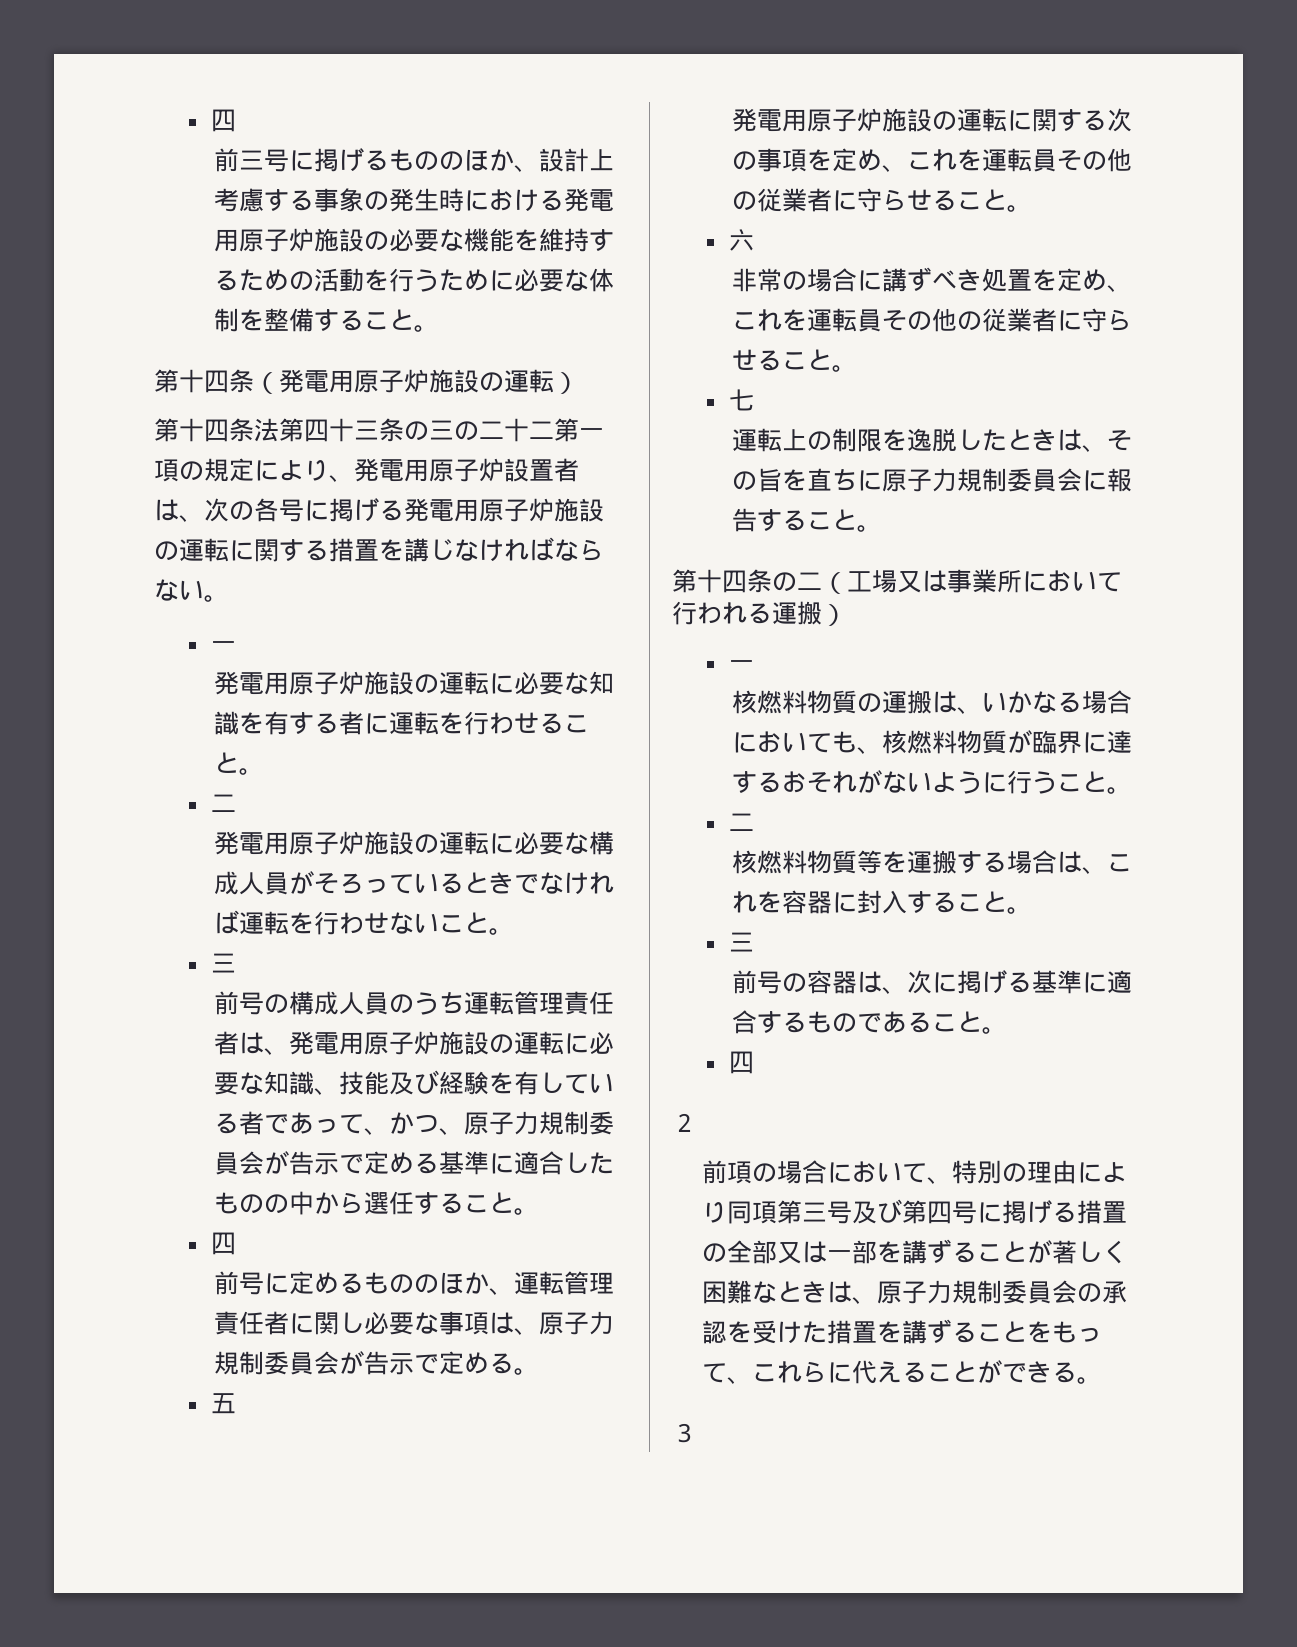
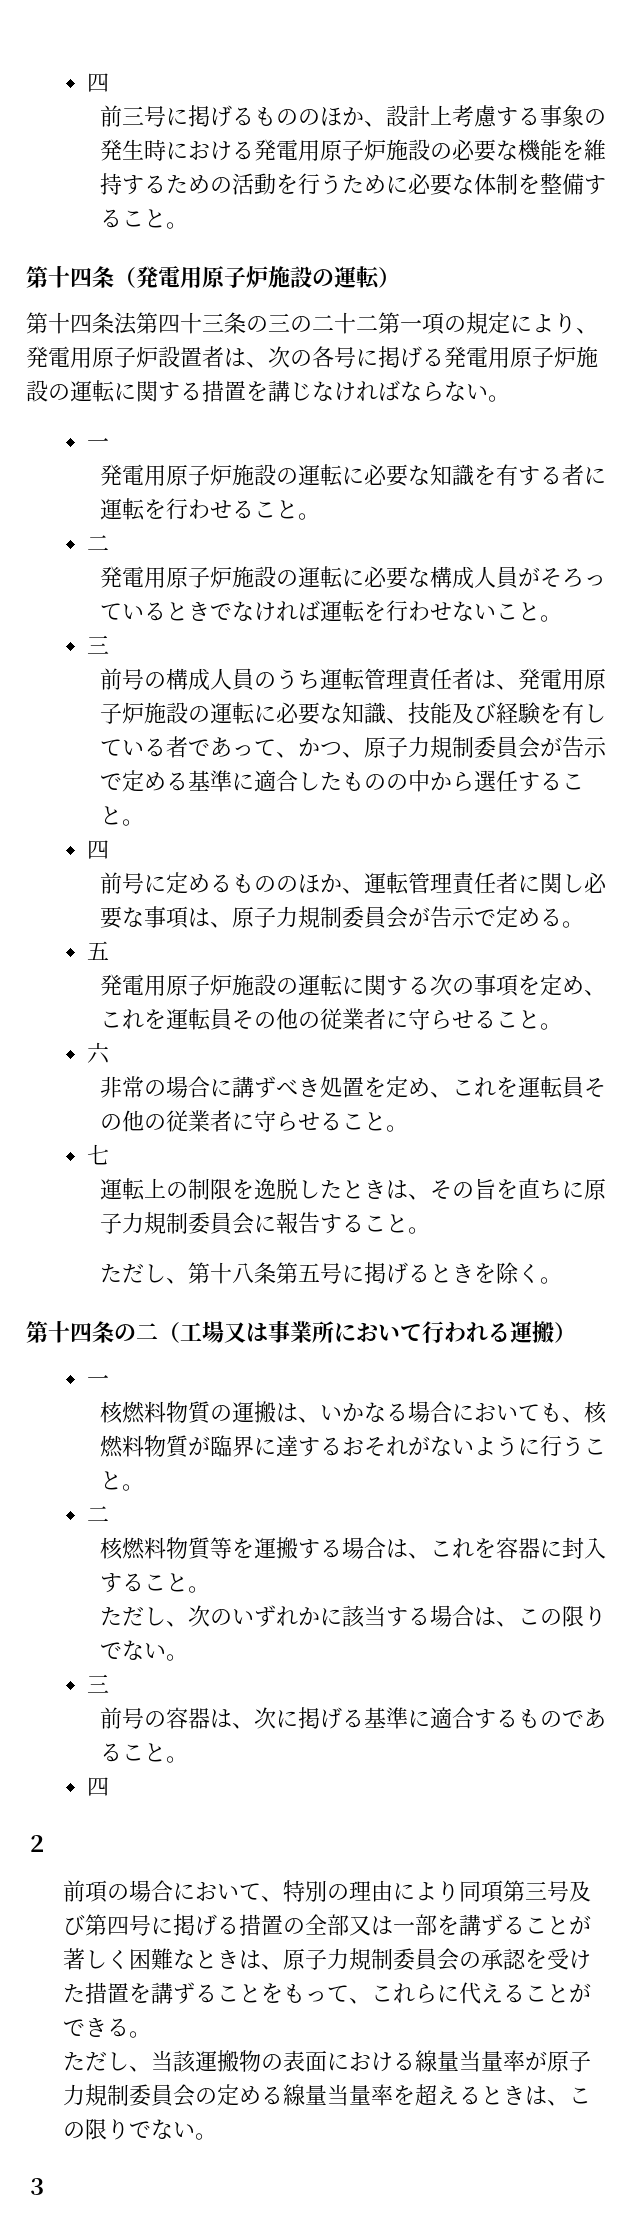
+ ただし、第十八条第五号に掲げるときを除く。
+ ただし、次のいずれかに該当する場合は、この限りでない。
+ ただし、当該運搬物の表面における線量当量率が原子力規制委員会の定める線量当量率を超えるときは、この限りでない。

